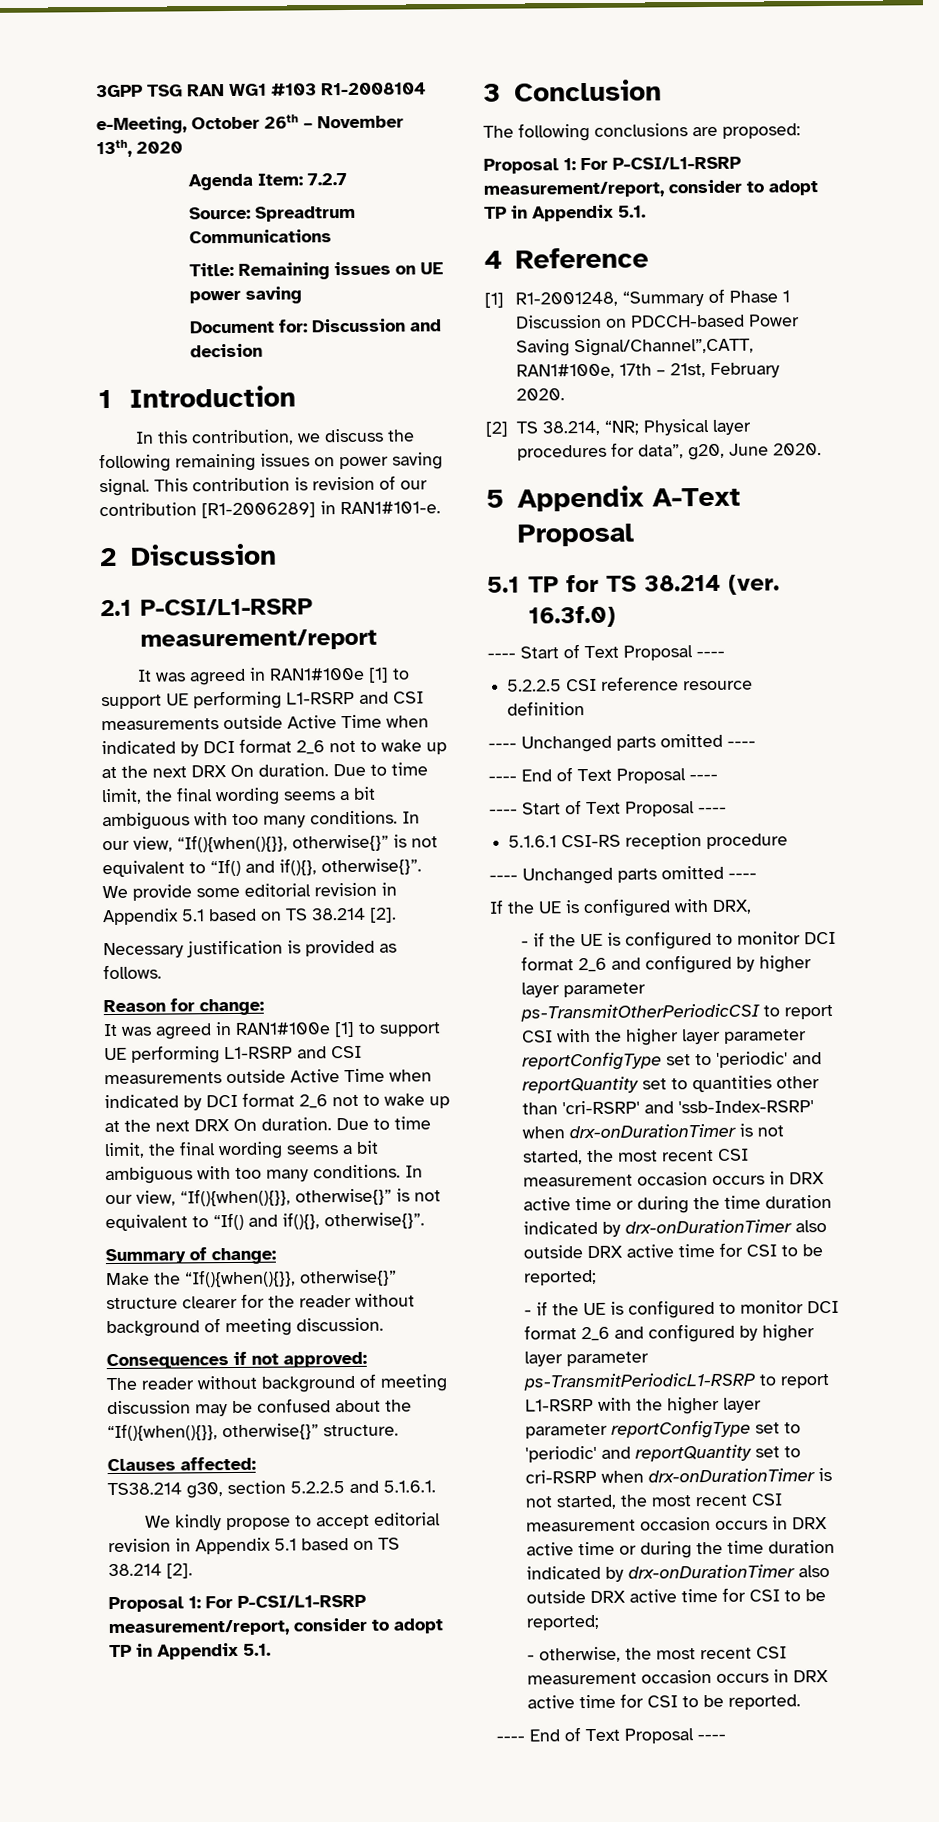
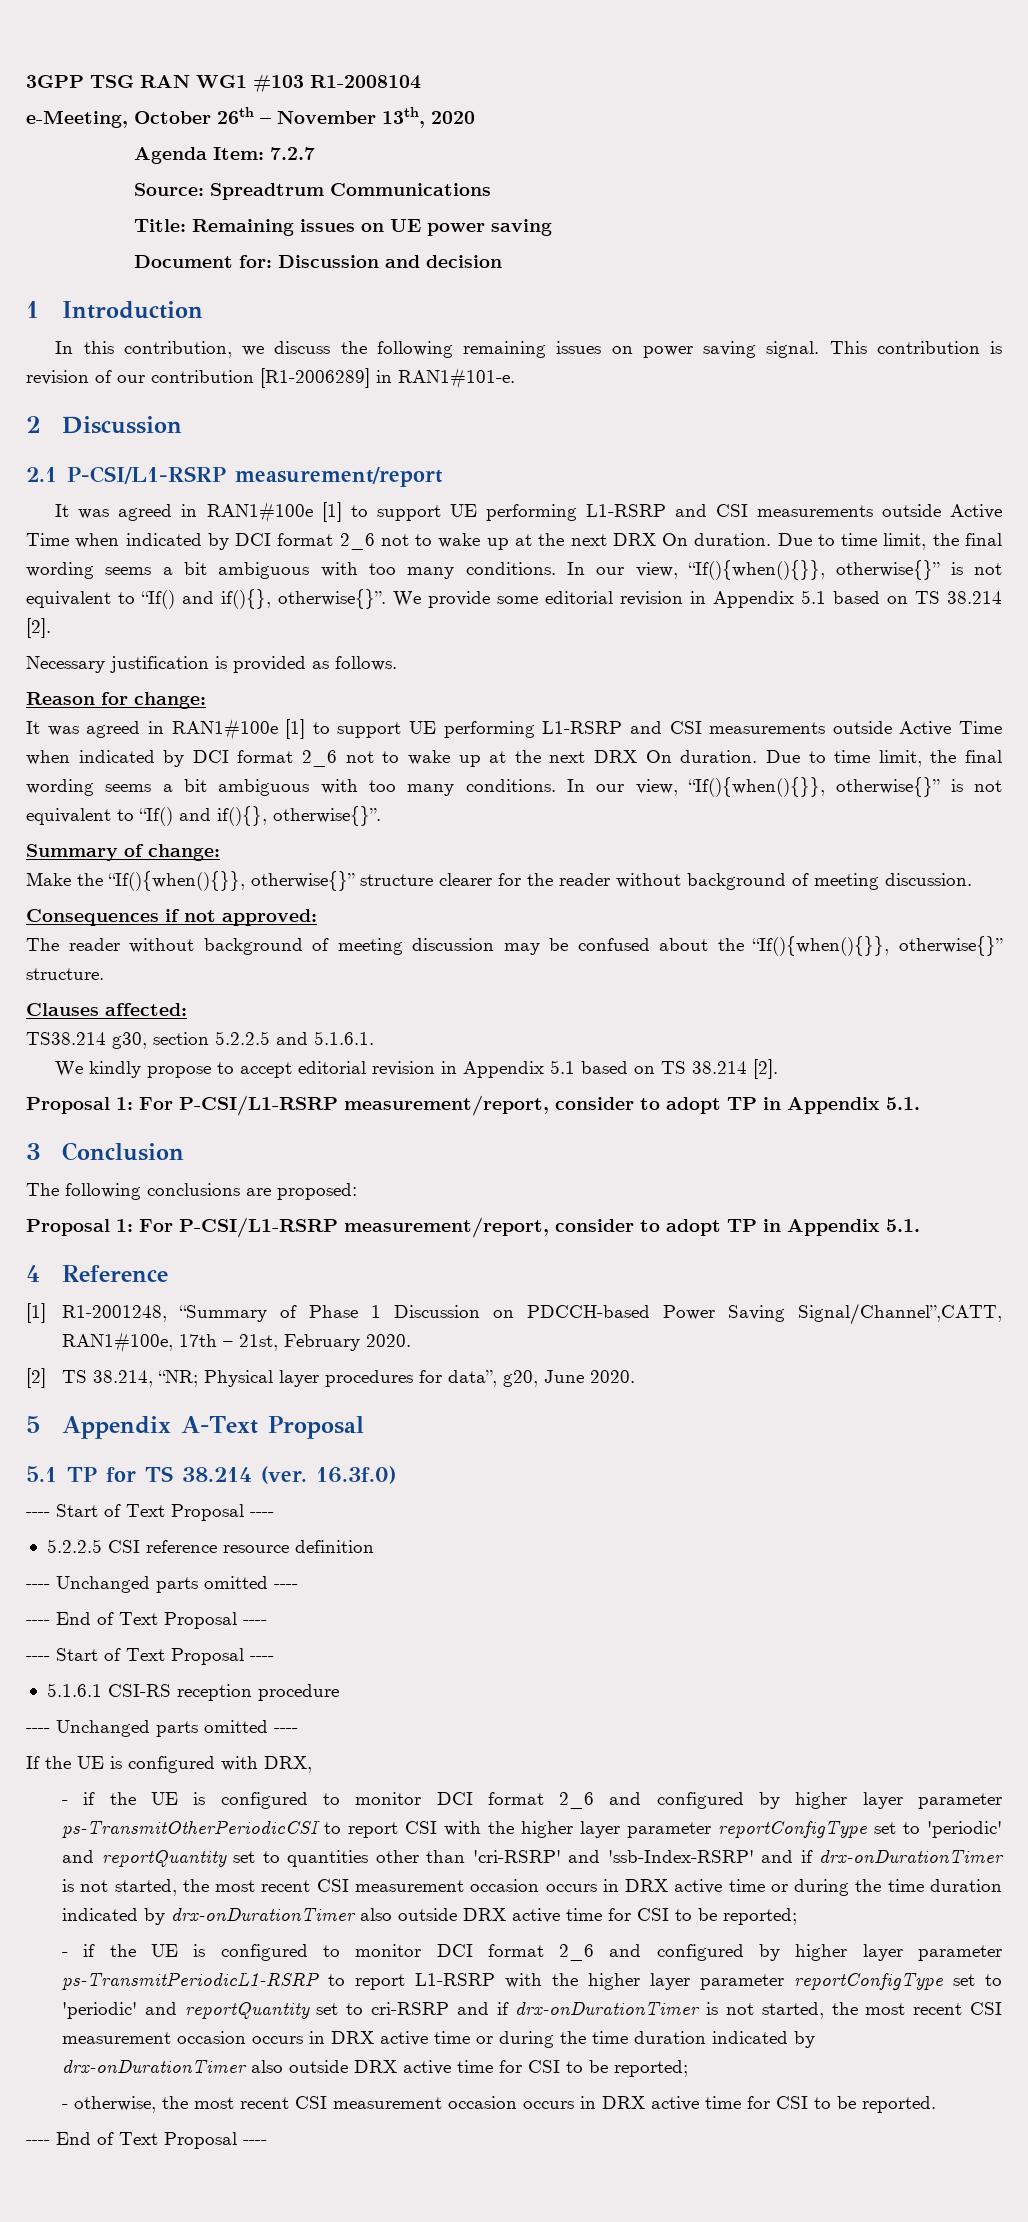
- - if the UE is configured to monitor DCI format 2_6 and configured by higher layer parameter ps-TransmitOtherPeriodicCSI to report CSI with the higher layer parameter reportConfigType set to 'periodic' and reportQuantity set to quantities other than 'cri-RSRP' and 'ssb-Index-RSRP' when drx-onDurationTimer is not started, the most recent CSI measurement occasion occurs in DRX active time or during the time duration indicated by drx-onDurationTimer also outside DRX active time for CSI to be reported;
+ - if the UE is configured to monitor DCI format 2_6 and configured by higher layer parameter ps-TransmitOtherPeriodicCSI to report CSI with the higher layer parameter reportConfigType set to 'periodic' and reportQuantity set to quantities other than 'cri-RSRP' and 'ssb-Index-RSRP' and if drx-onDurationTimer is not started, the most recent CSI measurement occasion occurs in DRX active time or during the time duration indicated by drx-onDurationTimer also outside DRX active time for CSI to be reported;
- - if the UE is configured to monitor DCI format 2_6 and configured by higher layer parameter ps-TransmitPeriodicL1-RSRP to report L1-RSRP with the higher layer parameter reportConfigType set to 'periodic' and reportQuantity set to cri-RSRP when drx-onDurationTimer is not started, the most recent CSI measurement occasion occurs in DRX active time or during the time duration indicated by drx-onDurationTimer also outside DRX active time for CSI to be reported;
+ - if the UE is configured to monitor DCI format 2_6 and configured by higher layer parameter ps-TransmitPeriodicL1-RSRP to report L1-RSRP with the higher layer parameter reportConfigType set to 'periodic' and reportQuantity set to cri-RSRP and if drx-onDurationTimer is not started, the most recent CSI measurement occasion occurs in DRX active time or during the time duration indicated by drx-onDurationTimer also outside DRX active time for CSI to be reported;

